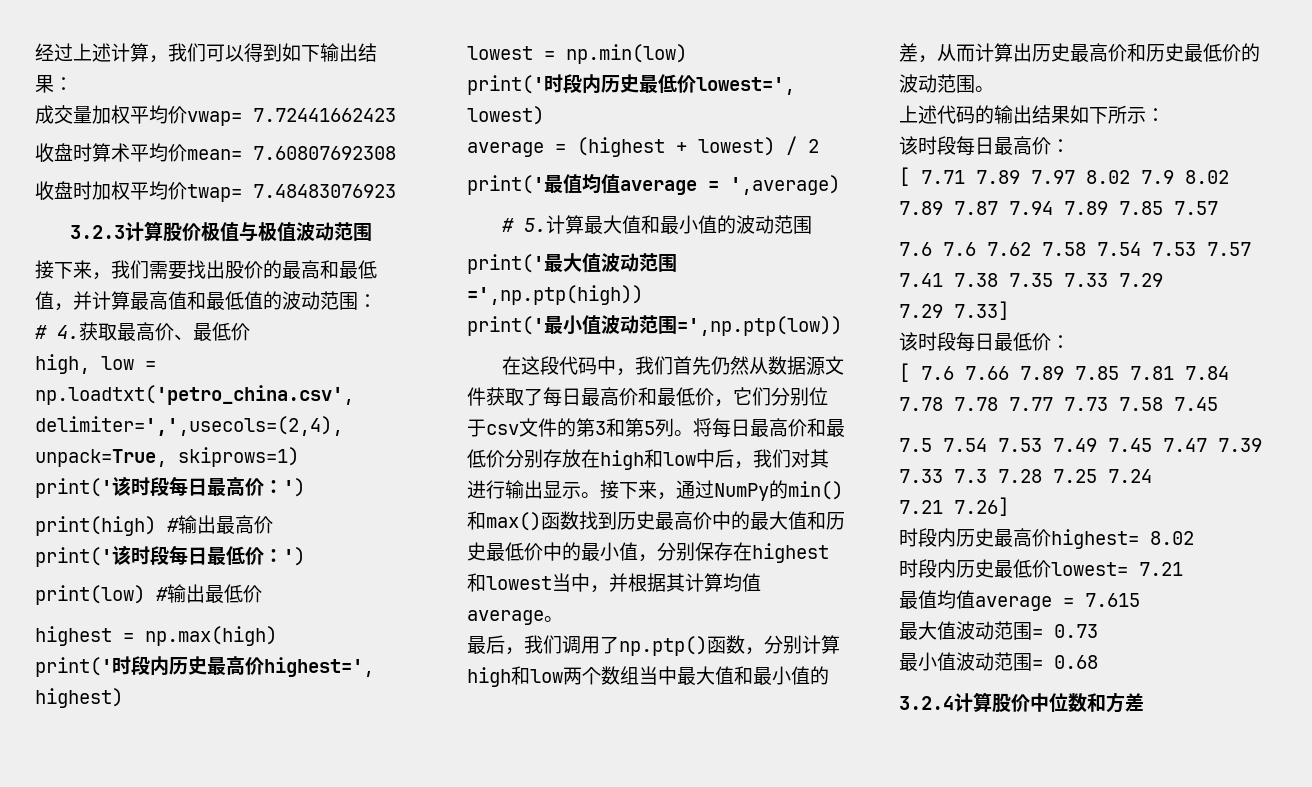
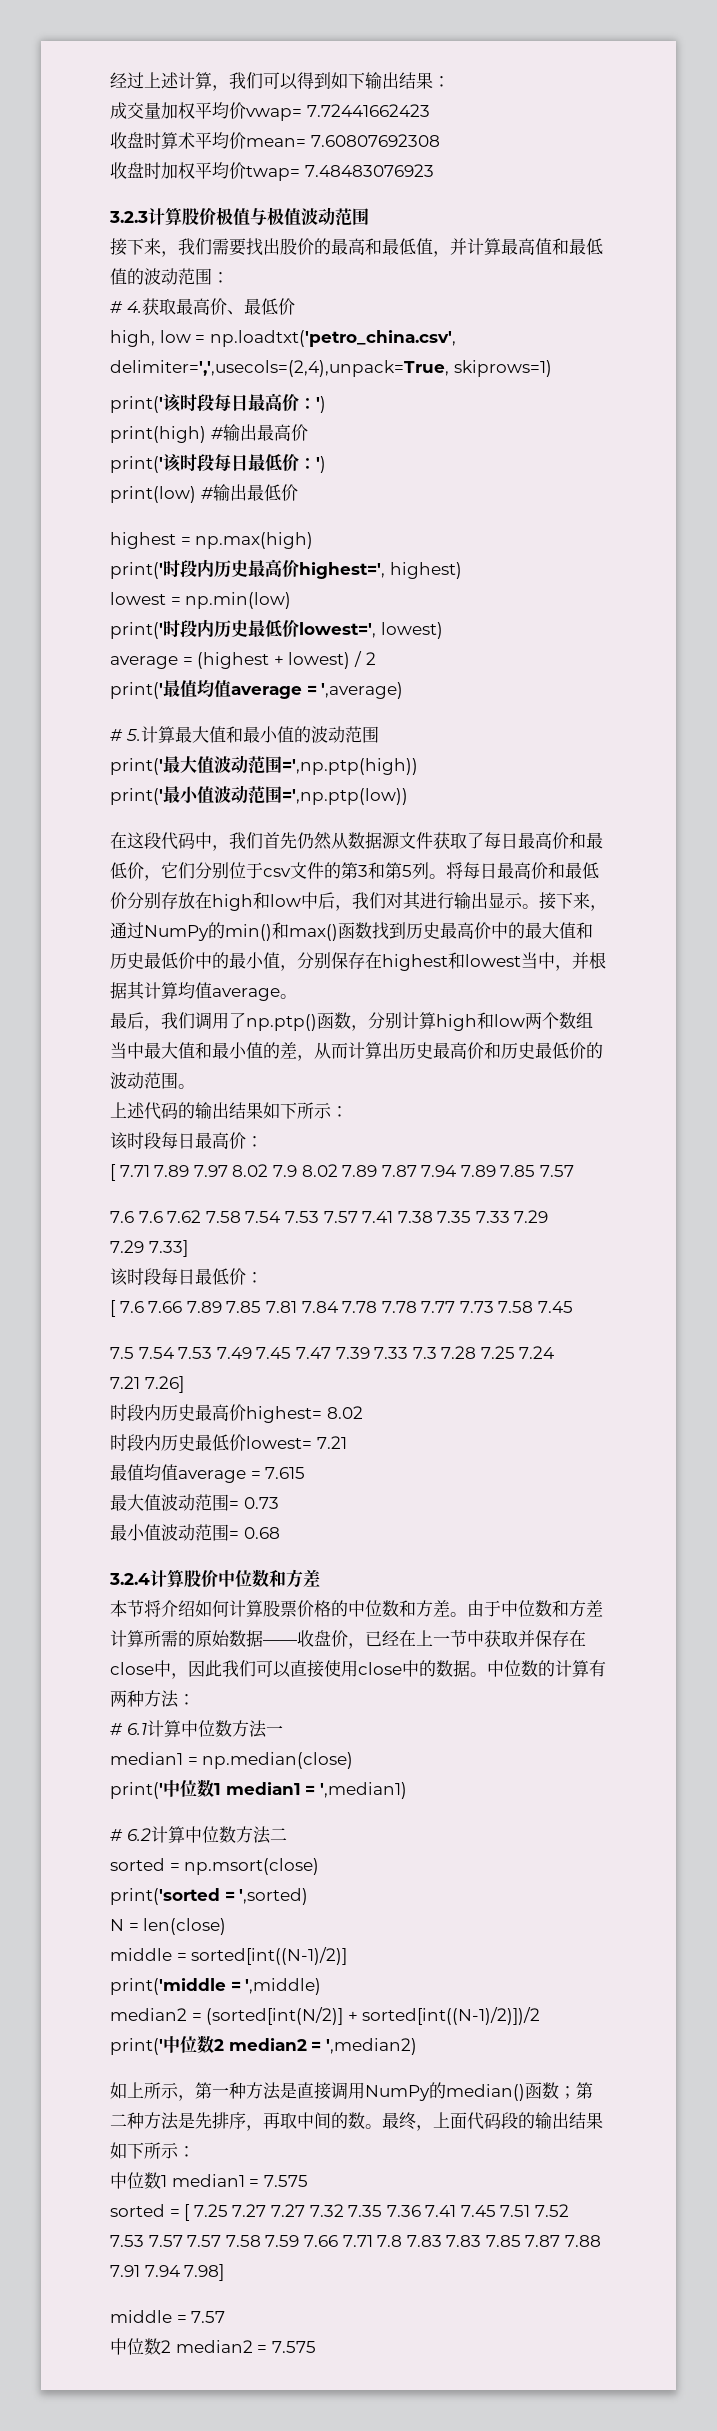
+ 本节将介绍如何计算股票价格的中位数和方差。由于中位数和方差计算所需的原始数据——收盘价，已经在上一节中获取并保存在close中，因此我们可以直接使用close中的数据。中位数的计算有两种方法：
+ # 6.1计算中位数方法一
+ median1 = np.median(close)
+ print('中位数1 median1 = ',median1)
+ # 6.2计算中位数方法二
+ sorted = np.msort(close)
+ print('sorted = ',sorted)
+ N = len(close)
+ middle = sorted[int((N-1)/2)]
+ print('middle = ',middle)
+ median2 = (sorted[int(N/2)] + sorted[int((N-1)/2)])/2
+ print('中位数2 median2 = ',median2)
+ 如上所示，第一种方法是直接调用NumPy的median()函数；第二种方法是先排序，再取中间的数。最终，上面代码段的输出结果如下所示：
+ 中位数1 median1 = 7.575
+ sorted = [ 7.25 7.27 7.27 7.32 7.35 7.36 7.41 7.45 7.51 7.52 7.53 7.57 7.57 7.58 7.59 7.66 7.71 7.8 7.83 7.83 7.85 7.87 7.88 7.91 7.94 7.98]
+ middle = 7.57
+ 中位数2 median2 = 7.575

